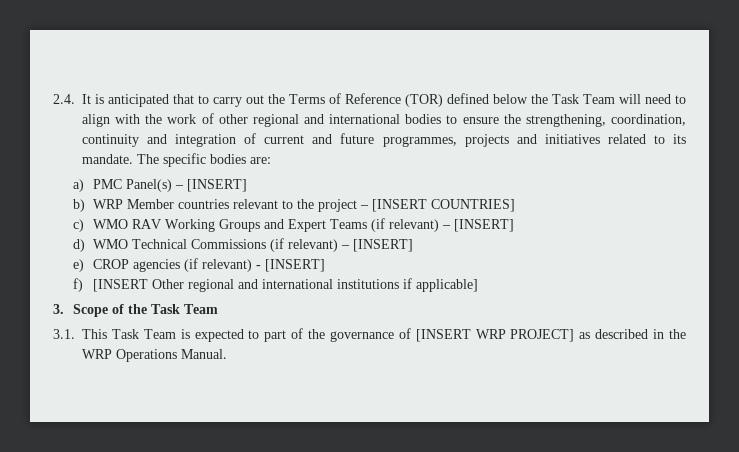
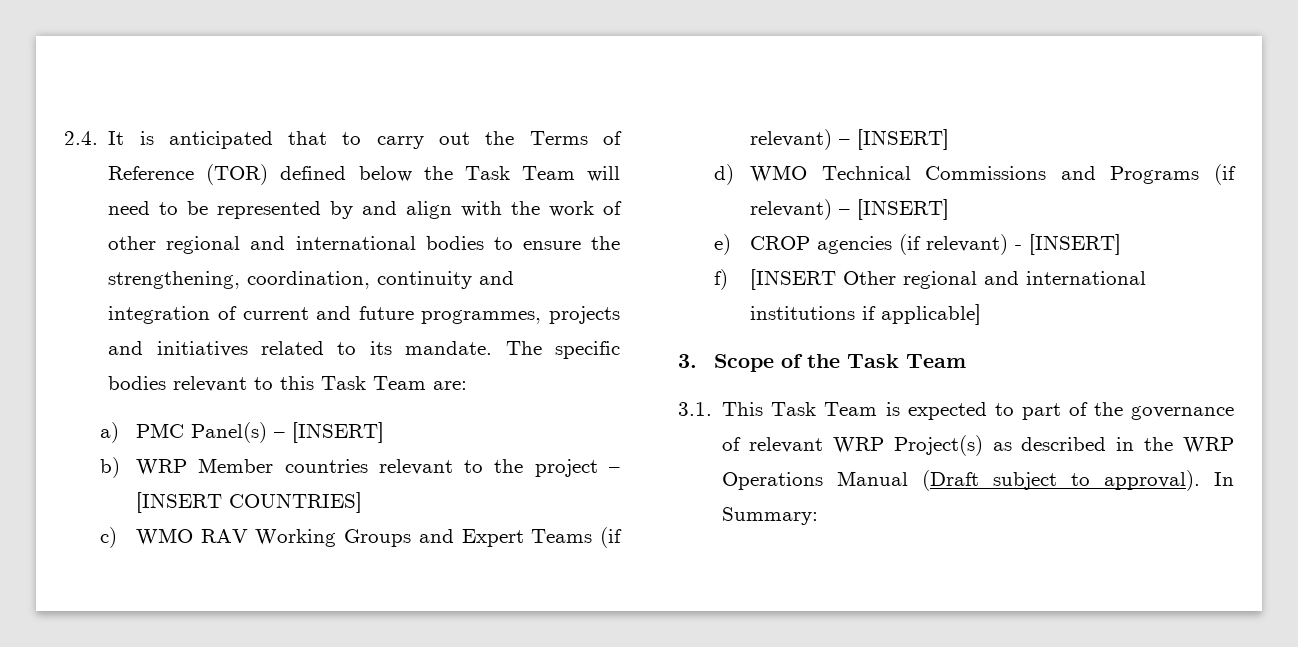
- 2.4. It is anticipated that to carry out the Terms of Reference (TOR) defined below the Task Team will need to align with the work of other regional and international bodies to ensure the strengthening, coordination, continuity and integration of current and future programmes, projects and initiatives related to its mandate.
+ 2.4. It is anticipated that to carry out the Terms of Reference (TOR) defined below the Task Team will need to be represented by and align with the work of other regional and international bodies to ensure the strengthening, coordination, continuity and integration of current and future programmes, projects and initiatives related to its mandate.
- The specific bodies are:
+ The specific bodies relevant to this Task Team are:
- d) WMO Technical Commissions (if relevant) – [INSERT]
+ d) WMO Technical Commissions and Programs (if relevant) – [INSERT]
- 3.1. This Task Team is expected to part of the governance of [INSERT WRP PROJECT] as described in the WRP Operations Manual.
+ 3.1. This Task Team is expected to part of the governance of relevant WRP Project(s) as described in the WRP Operations Manual (Draft subject to approval). In Summary:

